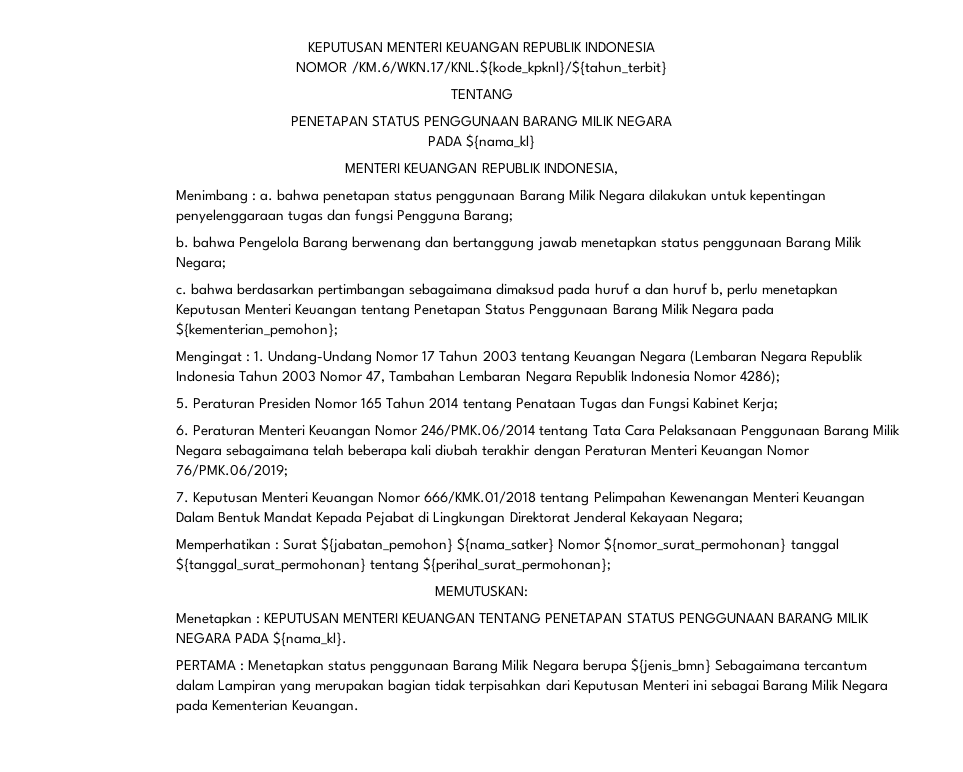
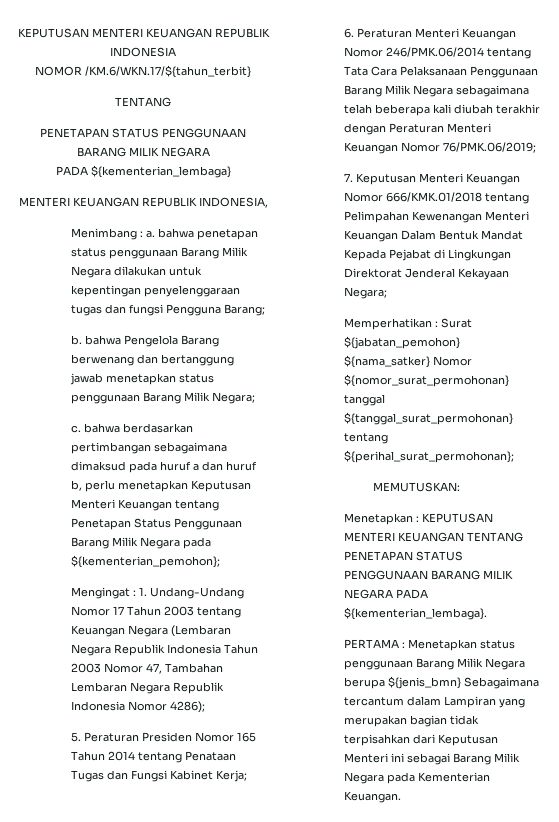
- NOMOR /KM.6/WKN.17/KNL.${kode_kpknl}/${tahun_terbit}
+ NOMOR /KM.6/WKN.17/${tahun_terbit}
- PADA ${nama_kl}
+ PADA ${kementerian_lembaga}
- Menetapkan : KEPUTUSAN MENTERI KEUANGAN TENTANG PENETAPAN STATUS PENGGUNAAN BARANG MILIK NEGARA PADA ${nama_kl}.
+ Menetapkan : KEPUTUSAN MENTERI KEUANGAN TENTANG PENETAPAN STATUS PENGGUNAAN BARANG MILIK NEGARA PADA ${kementerian_lembaga}.

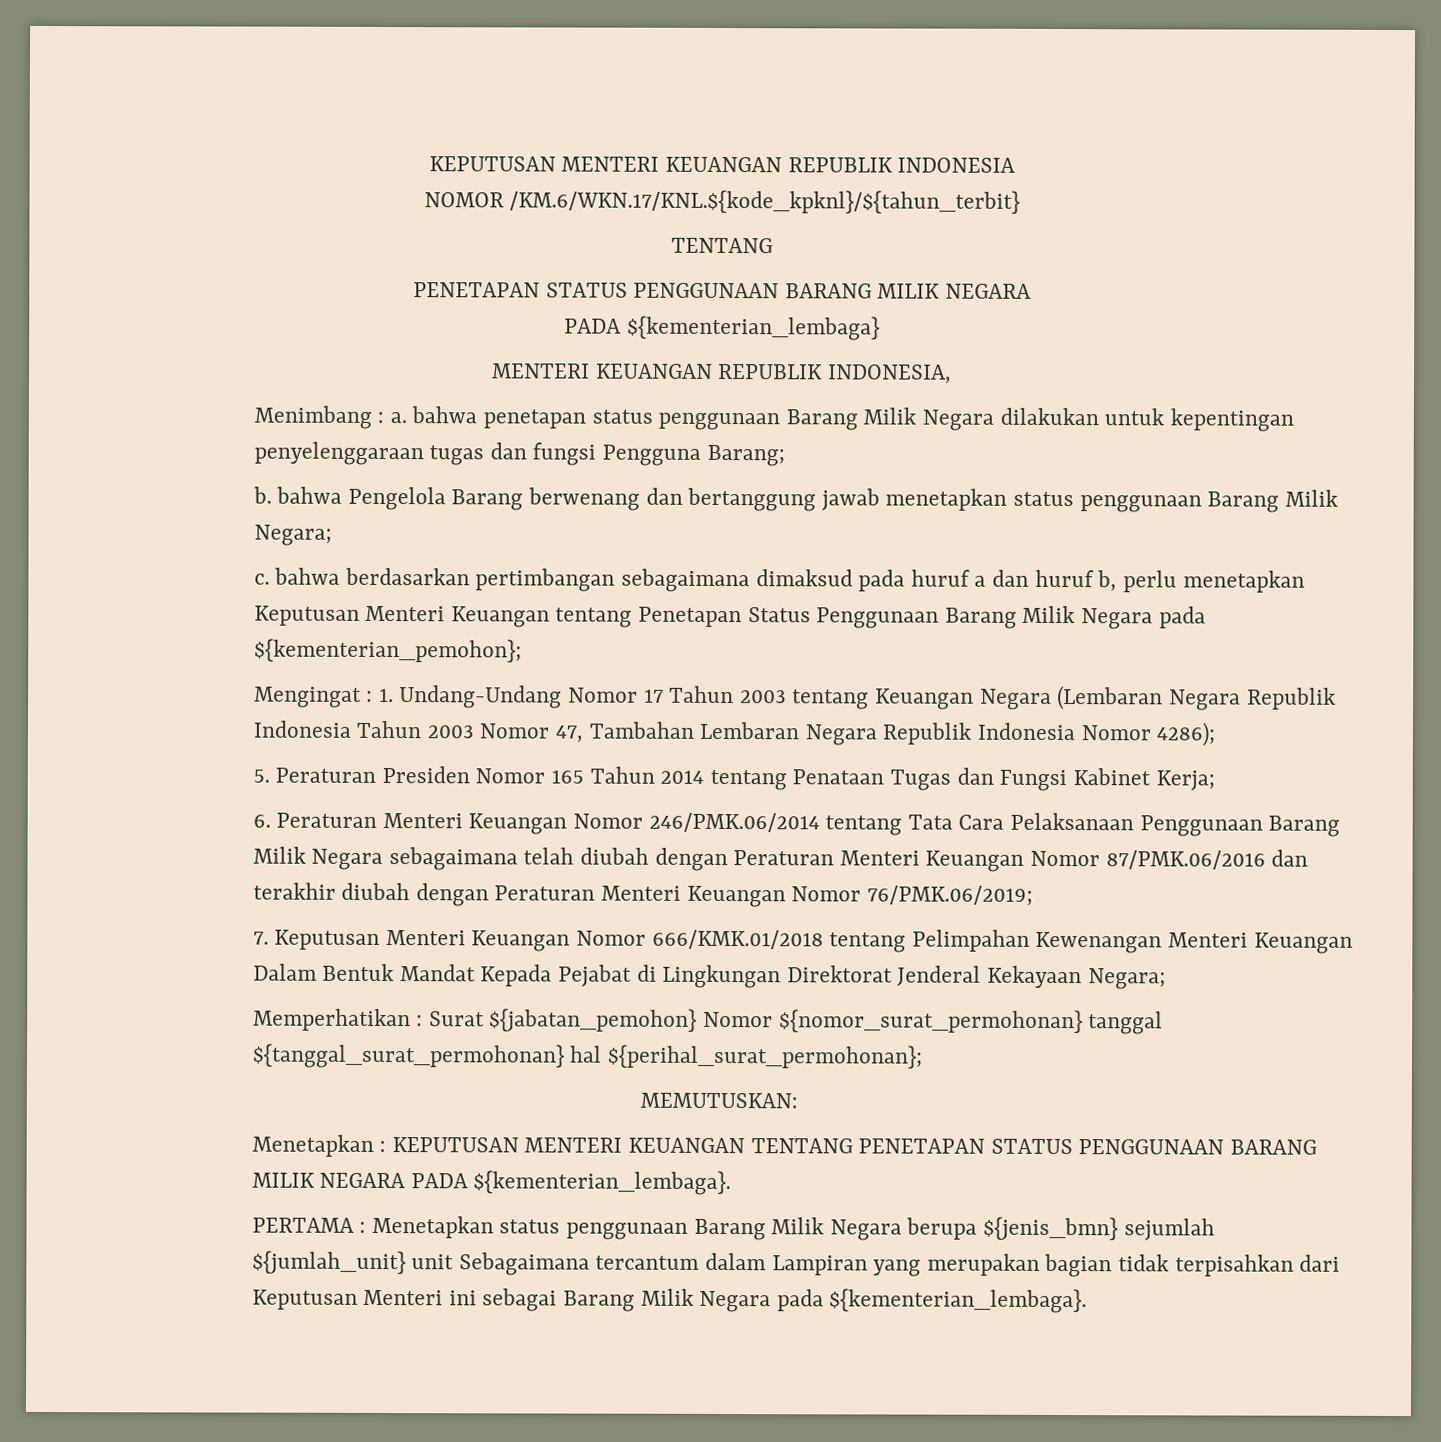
- NOMOR /KM.6/WKN.17/${tahun_terbit}
+ NOMOR /KM.6/WKN.17/KNL.${kode_kpknl}/${tahun_terbit}
- 6. Peraturan Menteri Keuangan Nomor 246/PMK.06/2014 tentang Tata Cara Pelaksanaan Penggunaan Barang Milik Negara sebagaimana telah beberapa kali diubah terakhir dengan Peraturan Menteri Keuangan Nomor 76/PMK.06/2019;
+ 6. Peraturan Menteri Keuangan Nomor 246/PMK.06/2014 tentang Tata Cara Pelaksanaan Penggunaan Barang Milik Negara sebagaimana telah diubah dengan Peraturan Menteri Keuangan Nomor 87/PMK.06/2016 dan terakhir diubah dengan Peraturan Menteri Keuangan Nomor 76/PMK.06/2019;
- Memperhatikan : Surat ${jabatan_pemohon} ${nama_satker} Nomor ${nomor_surat_permohonan} tanggal ${tanggal_surat_permohonan} tentang ${perihal_surat_permohonan};
+ Memperhatikan : Surat ${jabatan_pemohon} Nomor ${nomor_surat_permohonan} tanggal ${tanggal_surat_permohonan} hal ${perihal_surat_permohonan};
- PERTAMA : Menetapkan status penggunaan Barang Milik Negara berupa ${jenis_bmn} Sebagaimana tercantum dalam Lampiran yang merupakan bagian tidak terpisahkan dari Keputusan Menteri ini sebagai Barang Milik Negara pada Kementerian Keuangan.
+ PERTAMA : Menetapkan status penggunaan Barang Milik Negara berupa ${jenis_bmn} sejumlah ${jumlah_unit} unit Sebagaimana tercantum dalam Lampiran yang merupakan bagian tidak terpisahkan dari Keputusan Menteri ini sebagai Barang Milik Negara pada ${kementerian_lembaga}.

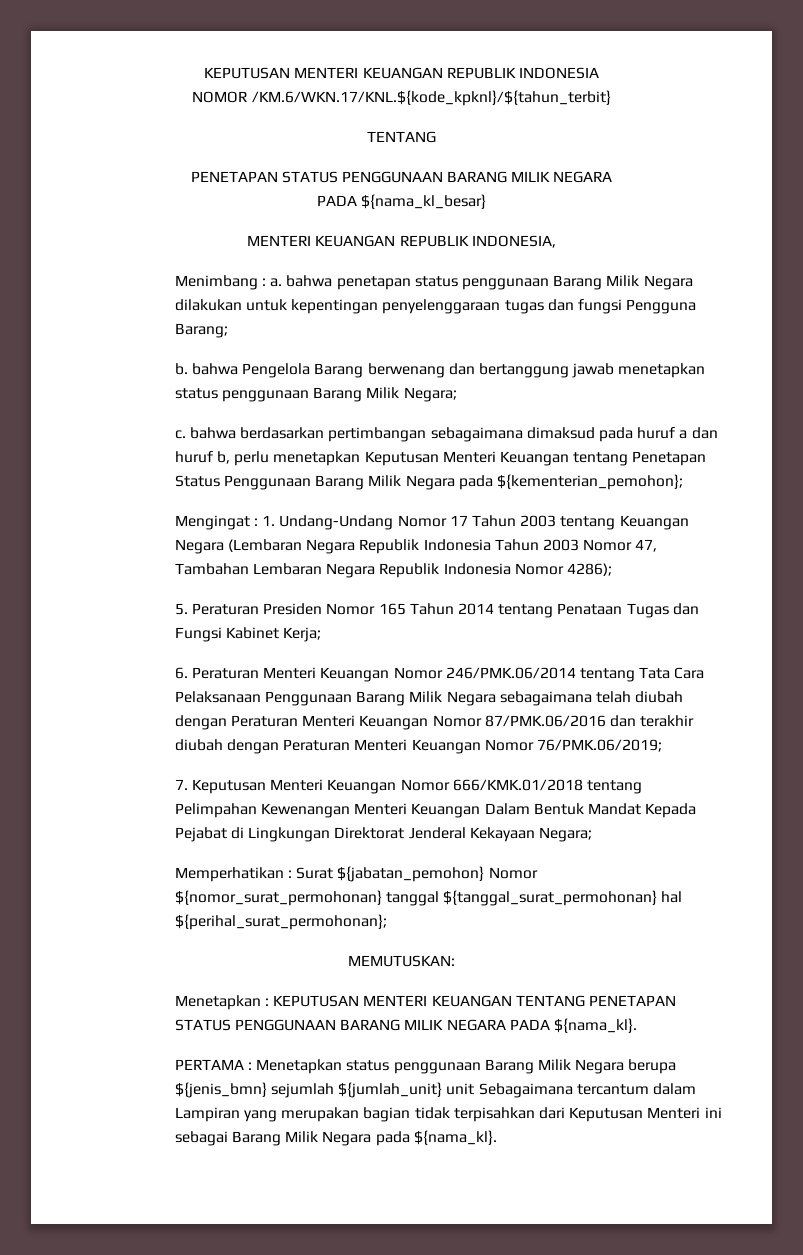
- PADA ${kementerian_lembaga}
+ PADA ${nama_kl_besar}
- Menetapkan : KEPUTUSAN MENTERI KEUANGAN TENTANG PENETAPAN STATUS PENGGUNAAN BARANG MILIK NEGARA PADA ${kementerian_lembaga}.
+ Menetapkan : KEPUTUSAN MENTERI KEUANGAN TENTANG PENETAPAN STATUS PENGGUNAAN BARANG MILIK NEGARA PADA ${nama_kl}.
- PERTAMA : Menetapkan status penggunaan Barang Milik Negara berupa ${jenis_bmn} sejumlah ${jumlah_unit} unit Sebagaimana tercantum dalam Lampiran yang merupakan bagian tidak terpisahkan dari Keputusan Menteri ini sebagai Barang Milik Negara pada ${kementerian_lembaga}.
+ PERTAMA : Menetapkan status penggunaan Barang Milik Negara berupa ${jenis_bmn} sejumlah ${jumlah_unit} unit Sebagaimana tercantum dalam Lampiran yang merupakan bagian tidak terpisahkan dari Keputusan Menteri ini sebagai Barang Milik Negara pada ${nama_kl}.

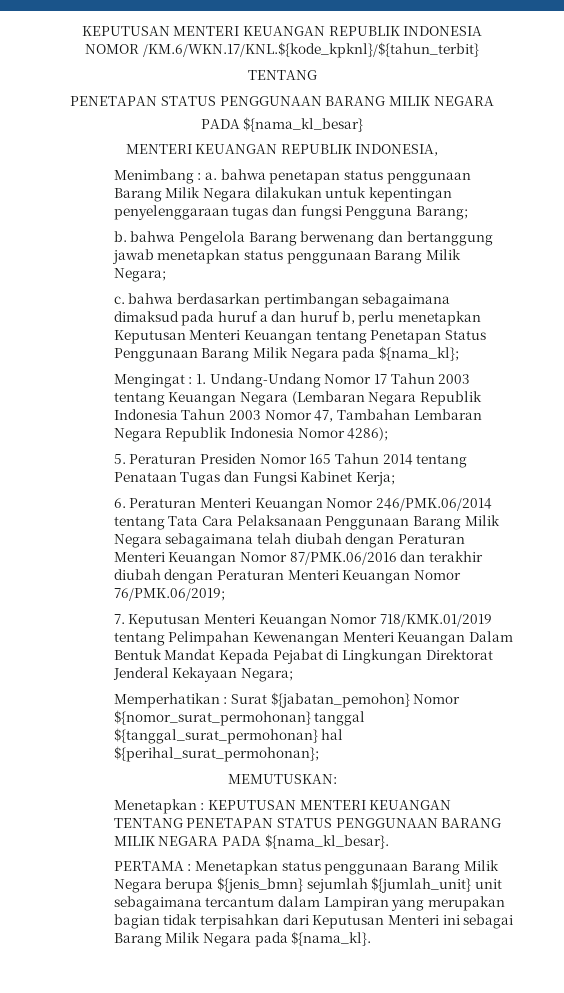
- c. bahwa berdasarkan pertimbangan sebagaimana dimaksud pada huruf a dan huruf b, perlu menetapkan Keputusan Menteri Keuangan tentang Penetapan Status Penggunaan Barang Milik Negara pada ${kementerian_pemohon};
+ c. bahwa berdasarkan pertimbangan sebagaimana dimaksud pada huruf a dan huruf b, perlu menetapkan Keputusan Menteri Keuangan tentang Penetapan Status Penggunaan Barang Milik Negara pada ${nama_kl};
- 7. Keputusan Menteri Keuangan Nomor 666/KMK.01/2018 tentang Pelimpahan Kewenangan Menteri Keuangan Dalam Bentuk Mandat Kepada Pejabat di Lingkungan Direktorat Jenderal Kekayaan Negara;
+ 7. Keputusan Menteri Keuangan Nomor 718/KMK.01/2019 tentang Pelimpahan Kewenangan Menteri Keuangan Dalam Bentuk Mandat Kepada Pejabat di Lingkungan Direktorat Jenderal Kekayaan Negara;
- Menetapkan : KEPUTUSAN MENTERI KEUANGAN TENTANG PENETAPAN STATUS PENGGUNAAN BARANG MILIK NEGARA PADA ${nama_kl}.
+ Menetapkan : KEPUTUSAN MENTERI KEUANGAN TENTANG PENETAPAN STATUS PENGGUNAAN BARANG MILIK NEGARA PADA ${nama_kl_besar}.
- PERTAMA : Menetapkan status penggunaan Barang Milik Negara berupa ${jenis_bmn} sejumlah ${jumlah_unit} unit Sebagaimana tercantum dalam Lampiran yang merupakan bagian tidak terpisahkan dari Keputusan Menteri ini sebagai Barang Milik Negara pada ${nama_kl}.
+ PERTAMA : Menetapkan status penggunaan Barang Milik Negara berupa ${jenis_bmn} sejumlah ${jumlah_unit} unit sebagaimana tercantum dalam Lampiran yang merupakan bagian tidak terpisahkan dari Keputusan Menteri ini sebagai Barang Milik Negara pada ${nama_kl}.

